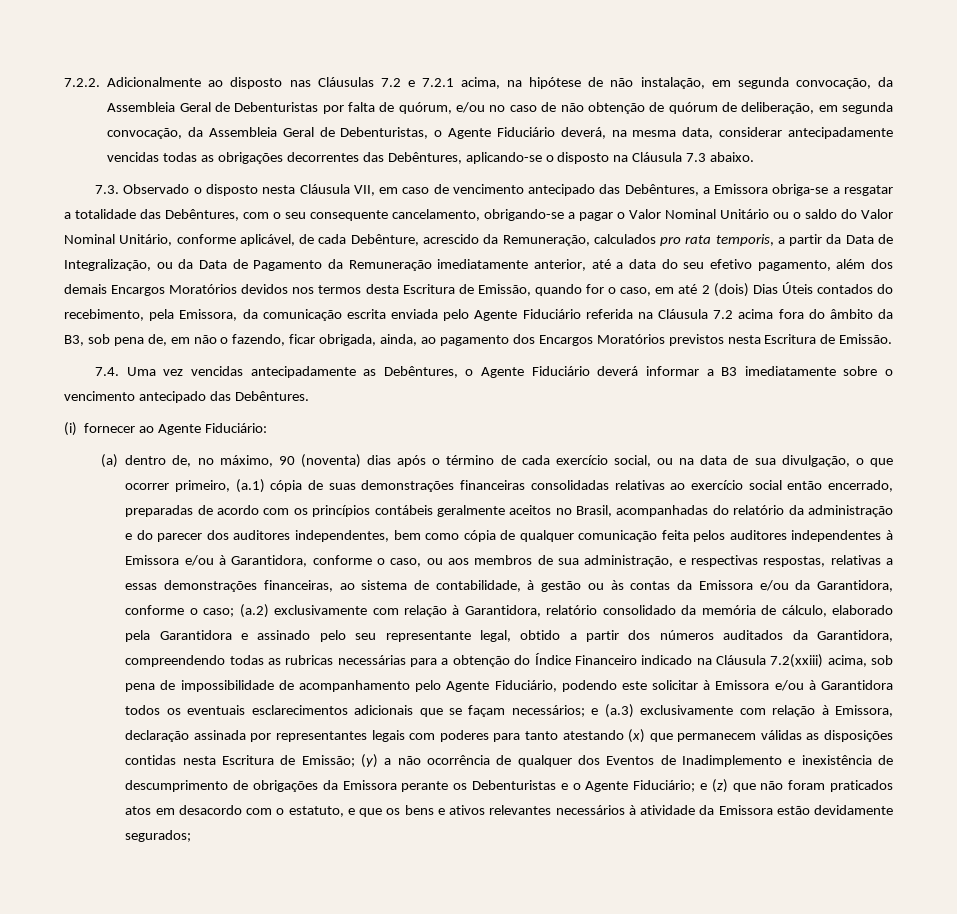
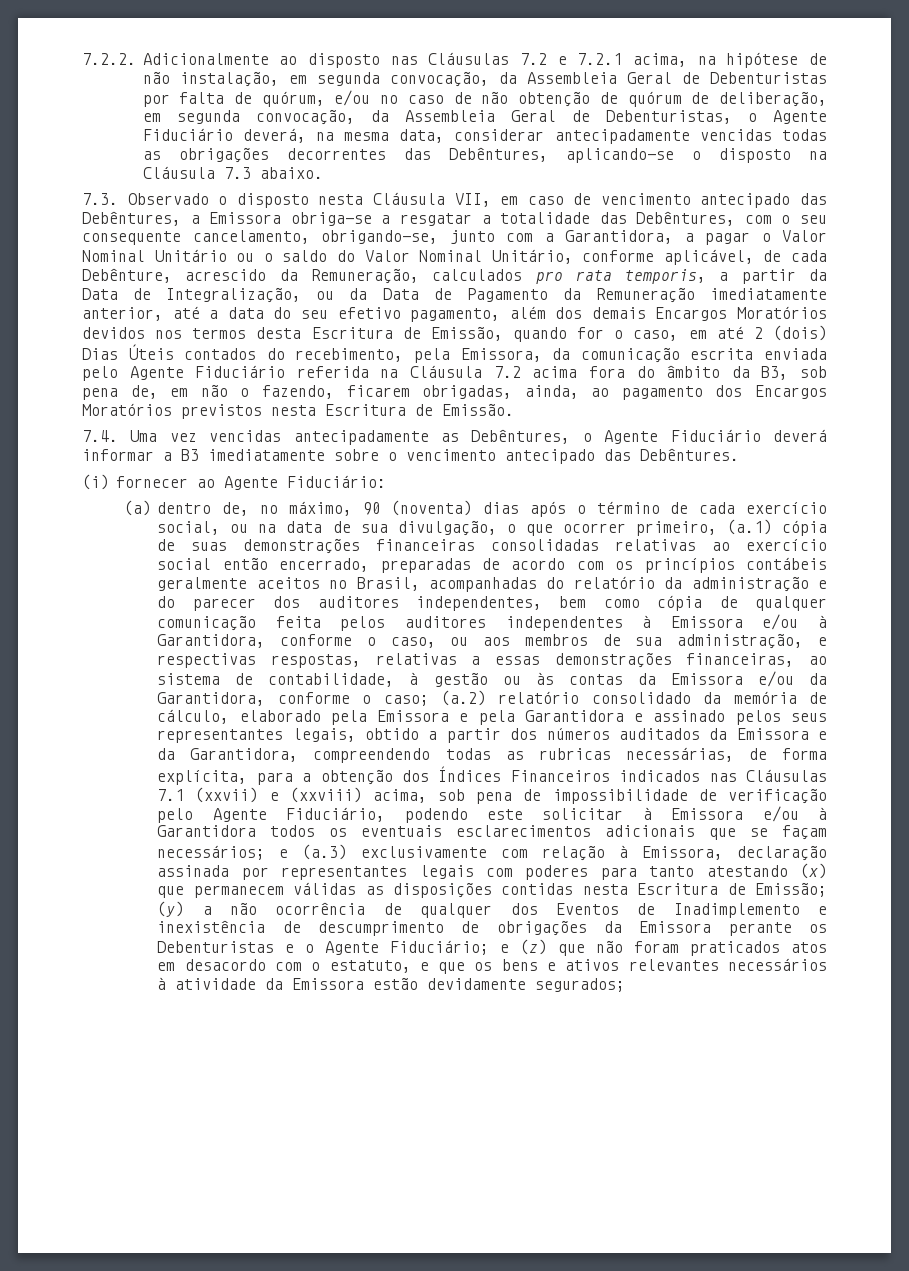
- 7.3. Observado o disposto nesta Cláusula VII, em caso de vencimento antecipado das Debêntures, a Emissora obriga-se a resgatar a totalidade das Debêntures, com o seu consequente cancelamento, obrigando-se a pagar o Valor Nominal Unitário ou o saldo do Valor Nominal Unitário, conforme aplicável, de cada Debênture, acrescido da Remuneração, calculados pro rata temporis, a partir da Data de Integralização, ou da Data de Pagamento da Remuneração imediatamente anterior, até a data do seu efetivo pagamento, além dos demais Encargos Moratórios devidos nos termos desta Escritura de Emissão, quando for o caso, em até 2 (dois) Dias Úteis contados do recebimento, pela Emissora, da comunicação escrita enviada pelo Agente Fiduciário referida na Cláusula 7.2 acima fora do âmbito da B3, sob pena de, em não o fazendo, ficar obrigada, ainda, ao pagamento dos Encargos Moratórios previstos nesta Escritura de Emissão.
+ 7.3. Observado o disposto nesta Cláusula VII, em caso de vencimento antecipado das Debêntures, a Emissora obriga-se a resgatar a totalidade das Debêntures, com o seu consequente cancelamento, obrigando-se, junto com a Garantidora, a pagar o Valor Nominal Unitário ou o saldo do Valor Nominal Unitário, conforme aplicável, de cada Debênture, acrescido da Remuneração, calculados pro rata temporis, a partir da Data de Integralização, ou da Data de Pagamento da Remuneração imediatamente anterior, até a data do seu efetivo pagamento, além dos demais Encargos Moratórios devidos nos termos desta Escritura de Emissão, quando for o caso, em até 2 (dois) Dias Úteis contados do recebimento, pela Emissora, da comunicação escrita enviada pelo Agente Fiduciário referida na Cláusula 7.2 acima fora do âmbito da B3, sob pena de, em não o fazendo, ficarem obrigadas, ainda, ao pagamento dos Encargos Moratórios previstos nesta Escritura de Emissão.
- (a.2) exclusivamente com relação à Garantidora, relatório consolidado da memória de cálculo, elaborado pela Garantidora e assinado pelo seu representante legal, obtido a partir dos números auditados da Garantidora, compreendendo todas as rubricas necessárias para a obtenção do Índice Financeiro indicado na Cláusula 7.2(xxiii) acima, sob pena de impossibilidade de acompanhamento pelo Agente Fiduciário, podendo este solicitar à Emissora e/ou à Garantidora todos os eventuais esclarecimentos adicionais que se façam necessários;
+ (a.2) relatório consolidado da memória de cálculo, elaborado pela Emissora e pela Garantidora e assinado pelos seus representantes legais, obtido a partir dos números auditados da Emissora e da Garantidora, compreendendo todas as rubricas necessárias, de forma explícita, para a obtenção dos Índices Financeiros indicados nas Cláusulas 7.1 (xxvii) e (xxviii) acima, sob pena de impossibilidade de verificação pelo Agente Fiduciário, podendo este solicitar à Emissora e/ou à Garantidora todos os eventuais esclarecimentos adicionais que se façam necessários;

